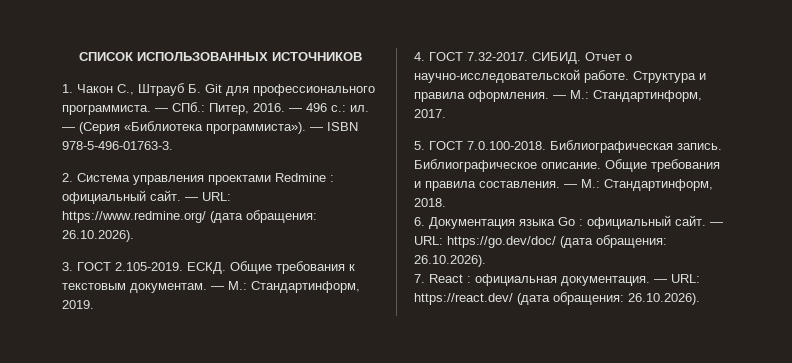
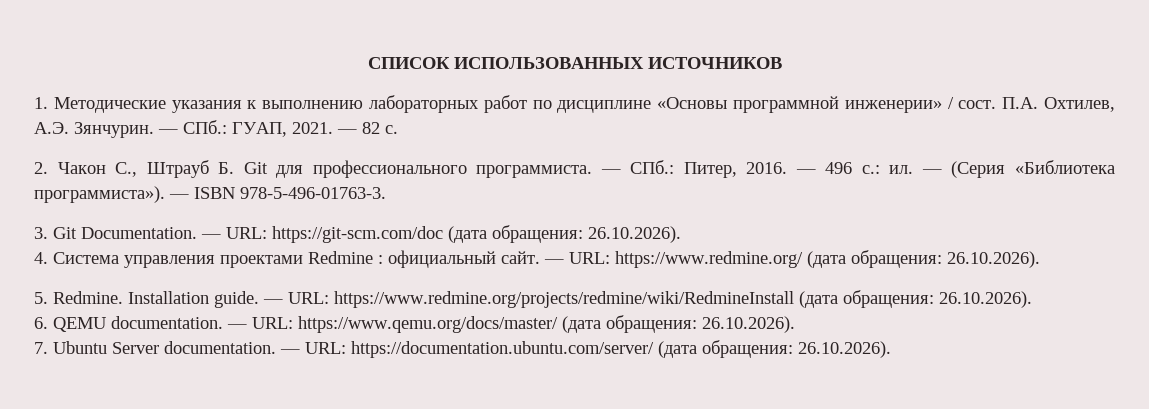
- 1. Чакон С., Штрауб Б. Git для профессионального программиста.
+ 1. Методические указания к выполнению лабораторных работ по дисциплине «Основы программной инженерии» / сост. П.А. Охтилев, А.Э. Зянчурин. — СПб.: ГУАП, 2021. — 82 с.
+ 2. Чакон С., Штрауб Б. Git для профессионального программиста.
- 2. Система управления проектами Redmine : официальный сайт.
+ 3. Git Documentation. — URL: https://git-scm.com/doc (дата обращения: 26.10.2026).
+ 4. Система управления проектами Redmine : официальный сайт.
- 3. ГОСТ 2.105-2019. ЕСКД. Общие требования к текстовым документам. — М.: Стандартинформ, 2019.
- 4. ГОСТ 7.32-2017. СИБИД. Отчет о научно-исследовательской работе. Структура и правила оформления. — М.: Стандартинформ, 2017.
- 5. ГОСТ 7.0.100-2018. Библиографическая запись. Библиографическое описание. Общие требования и правила составления. — М.: Стандартинформ, 2018.
- 6. Документация языка Go : официальный сайт. — URL: https://go.dev/doc/ (дата обращения: 26.10.2026).
+ 5. Redmine. Installation guide. — URL: https://www.redmine.org/projects/redmine/wiki/RedmineInstall (дата обращения: 26.10.2026).
+ 6. QEMU documentation. — URL: https://www.qemu.org/docs/master/ (дата обращения: 26.10.2026).
- 7. React : официальная документация. — URL: https://react.dev/ (дата обращения: 26.10.2026).
+ 7. Ubuntu Server documentation. — URL: https://documentation.ubuntu.com/server/ (дата обращения: 26.10.2026).

